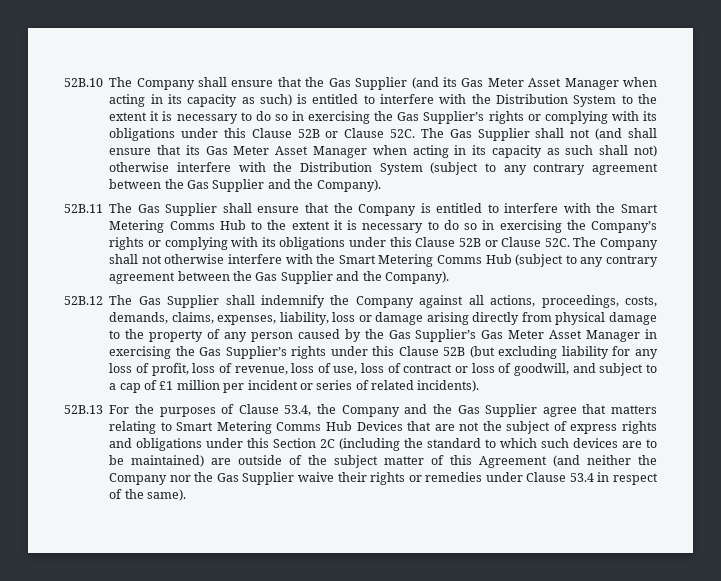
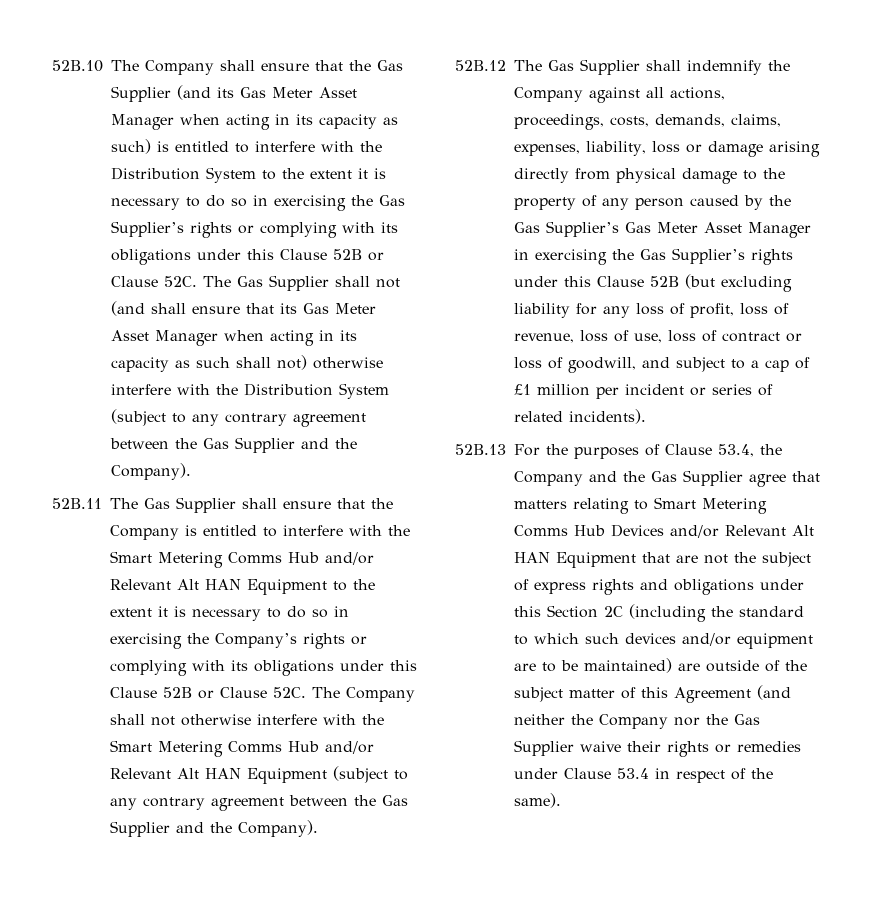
- 52B.11 The Gas Supplier shall ensure that the Company is entitled to interfere with the Smart Metering Comms Hub to the extent it is necessary to do so in exercising the Company’s rights or complying with its obligations under this Clause 52B or Clause 52C.
+ 52B.11 The Gas Supplier shall ensure that the Company is entitled to interfere with the Smart Metering Comms Hub and/or Relevant Alt HAN Equipment to the extent it is necessary to do so in exercising the Company’s rights or complying with its obligations under this Clause 52B or Clause 52C.
- The Company shall not otherwise interfere with the Smart Metering Comms Hub (subject to any contrary agreement between the Gas Supplier and the Company).
+ The Company shall not otherwise interfere with the Smart Metering Comms Hub and/or Relevant Alt HAN Equipment (subject to any contrary agreement between the Gas Supplier and the Company).
- 52B.13 For the purposes of Clause 53.4, the Company and the Gas Supplier agree that matters relating to Smart Metering Comms Hub Devices that are not the subject of express rights and obligations under this Section 2C (including the standard to which such devices are to be maintained) are outside of the subject matter of this Agreement (and neither the Company nor the Gas Supplier waive their rights or remedies under Clause 53.4 in respect of the same).
+ 52B.13 For the purposes of Clause 53.4, the Company and the Gas Supplier agree that matters relating to Smart Metering Comms Hub Devices and/or Relevant Alt HAN Equipment that are not the subject of express rights and obligations under this Section 2C (including the standard to which such devices and/or equipment are to be maintained) are outside of the subject matter of this Agreement (and neither the Company nor the Gas Supplier waive their rights or remedies under Clause 53.4 in respect of the same).

